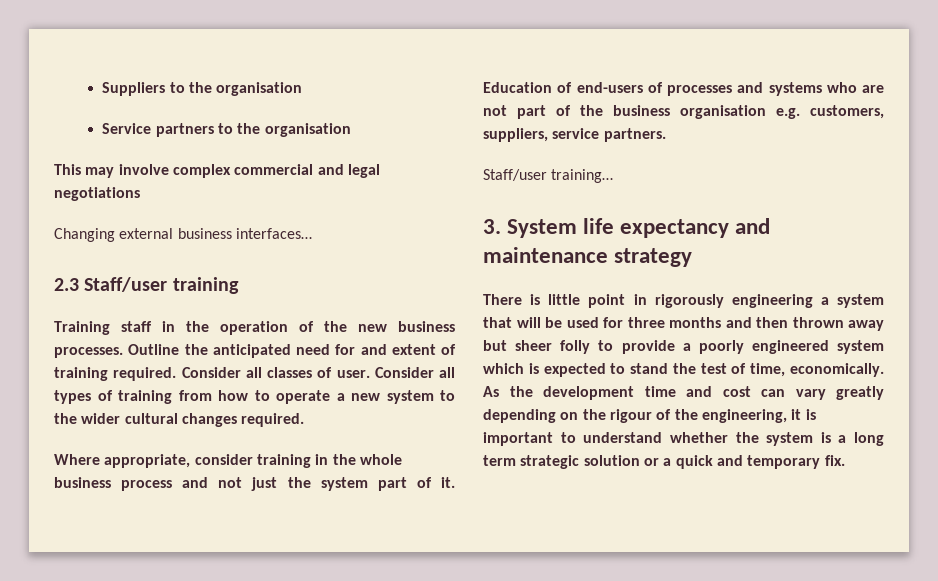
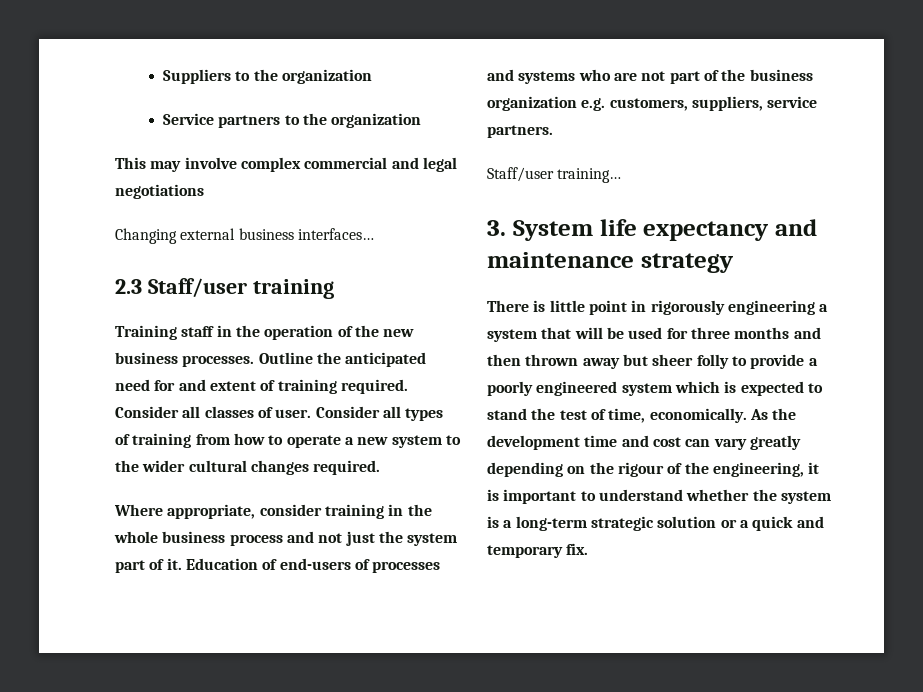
- Suppliers to the organisation
+ Suppliers to the organization
- Service partners to the organisation
+ Service partners to the organization
- Education of end-users of processes and systems who are not part of the business organisation e.g. customers, suppliers, service partners.
+ Education of end-users of processes and systems who are not part of the business organization e.g. customers, suppliers, service partners.
- As the development time and cost can vary greatly depending on the rigour of the engineering, it is important to understand whether the system is a long term strategic solution or a quick and temporary fix.
+ As the development time and cost can vary greatly depending on the rigour of the engineering, it is important to understand whether the system is a long-term strategic solution or a quick and temporary fix.

